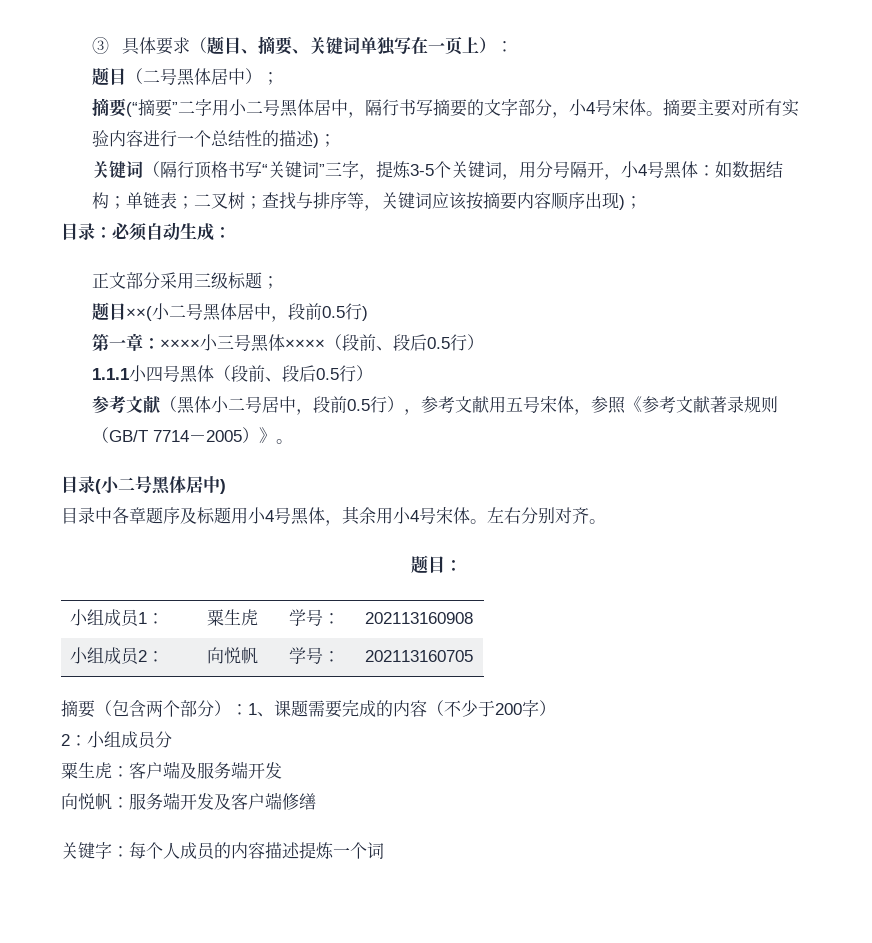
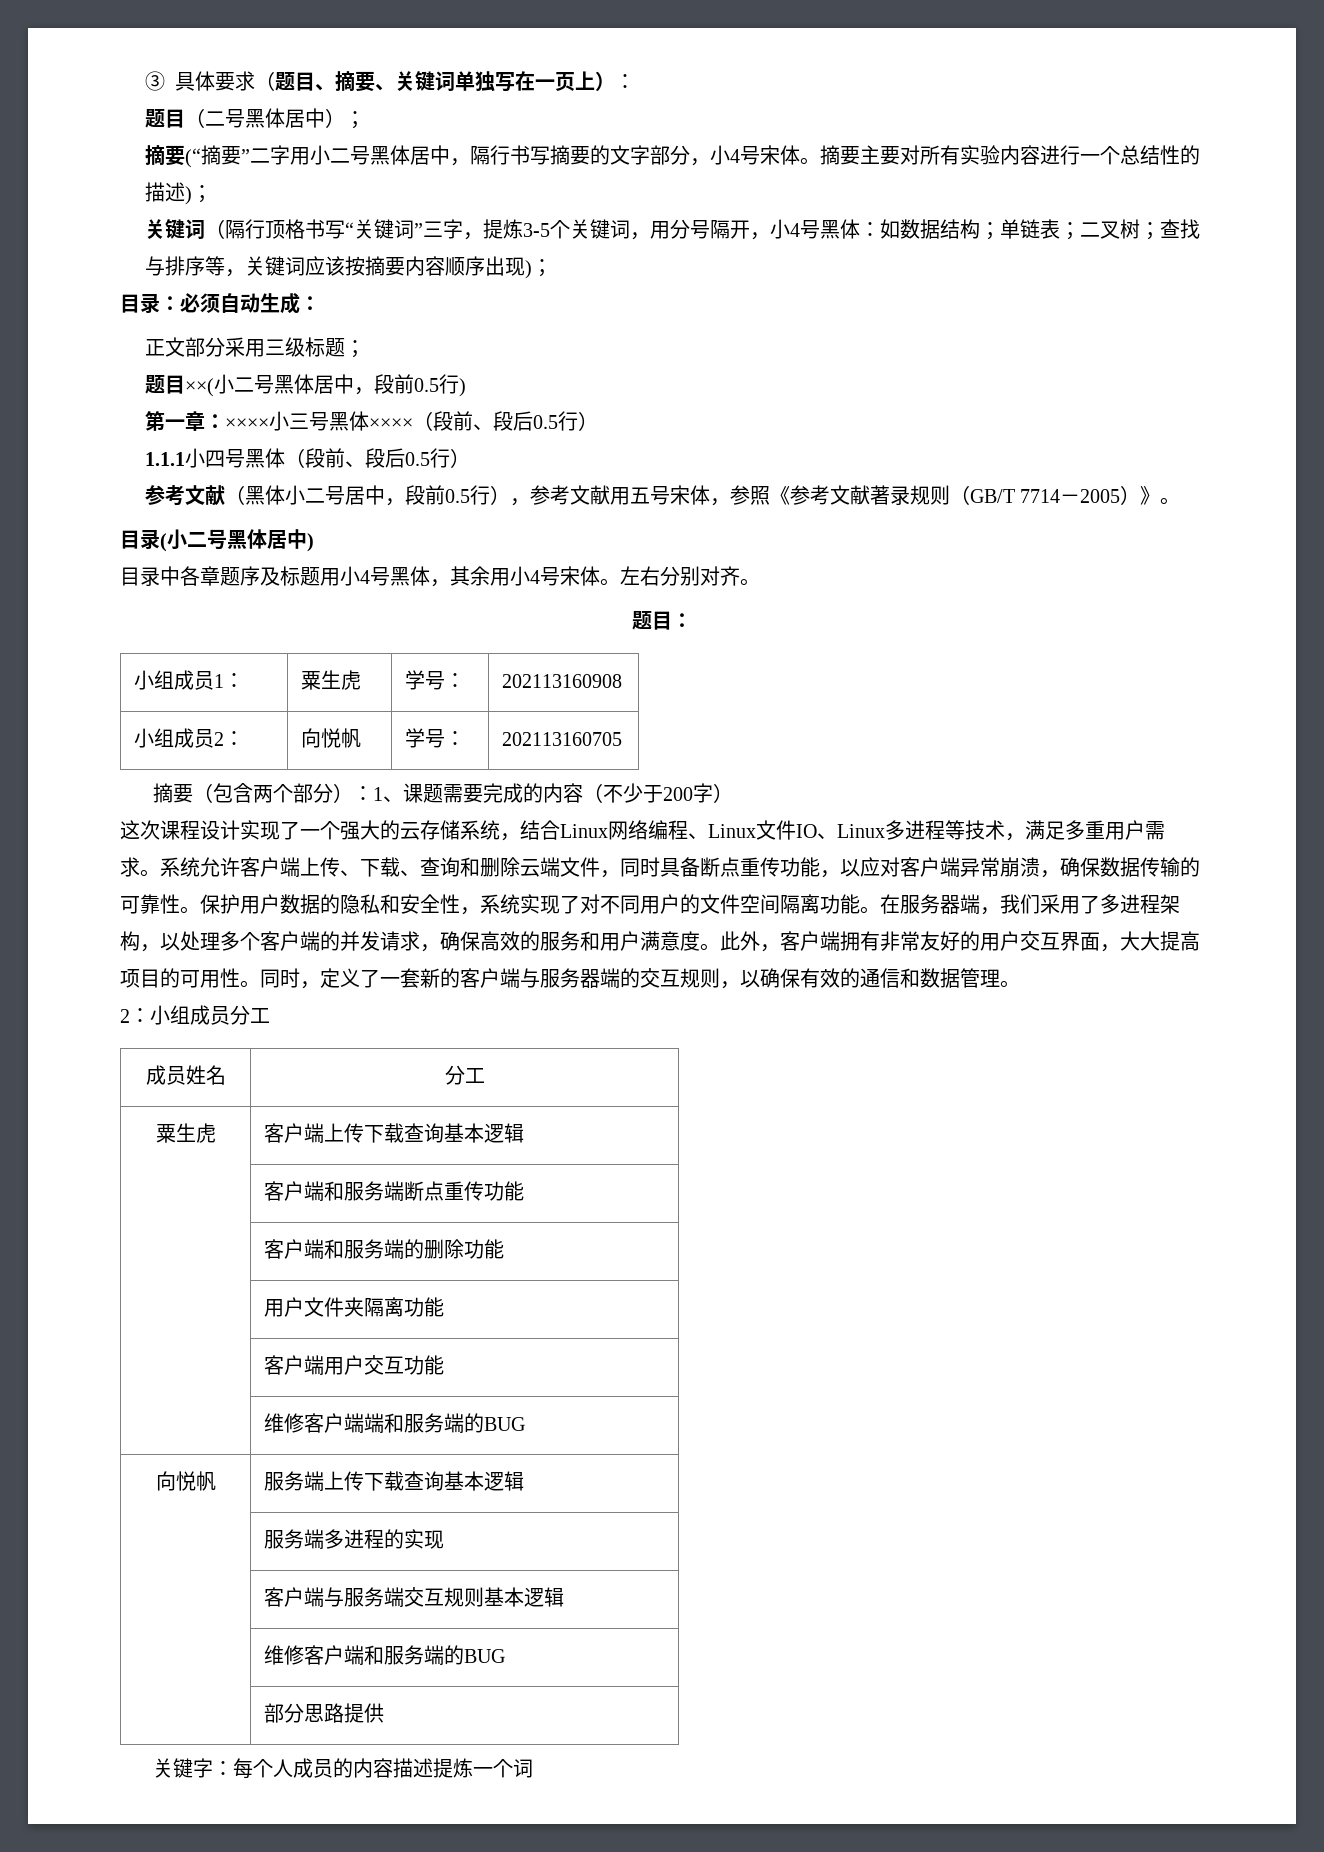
- 2：小组成员分
- 粟生虎：客户端及服务端开发
- 向悦帆：服务端开发及客户端修缮
+ 这次课程设计实现了一个强大的云存储系统，结合Linux网络编程、Linux文件IO、Linux多进程等技术，满足多重用户需求。系统允许客户端上传、下载、查询和删除云端文件，同时具备断点重传功能，以应对客户端异常崩溃，确保数据传输的可靠性。保护用户数据的隐私和安全性，系统实现了对不同用户的文件空间隔离功能。在服务器端，我们采用了多进程架构，以处理多个客户端的并发请求，确保高效的服务和用户满意度。此外，客户端拥有非常友好的用户交互界面，大大提高项目的可用性。同时，定义了一套新的客户端与服务器端的交互规则，以确保有效的通信和数据管理。
+ 2：小组成员分工
+ 成员姓名 | 分工
+ 粟生虎 | 客户端上传下载查询基本逻辑
+ | 客户端和服务端断点重传功能
+ | 客户端和服务端的删除功能
+ | 用户文件夹隔离功能
+ | 客户端用户交互功能
+ | 维修客户端端和服务端的BUG
+ 向悦帆 | 服务端上传下载查询基本逻辑
+ | 服务端多进程的实现
+ | 客户端与服务端交互规则基本逻辑
+ | 维修客户端和服务端的BUG
+ | 部分思路提供

